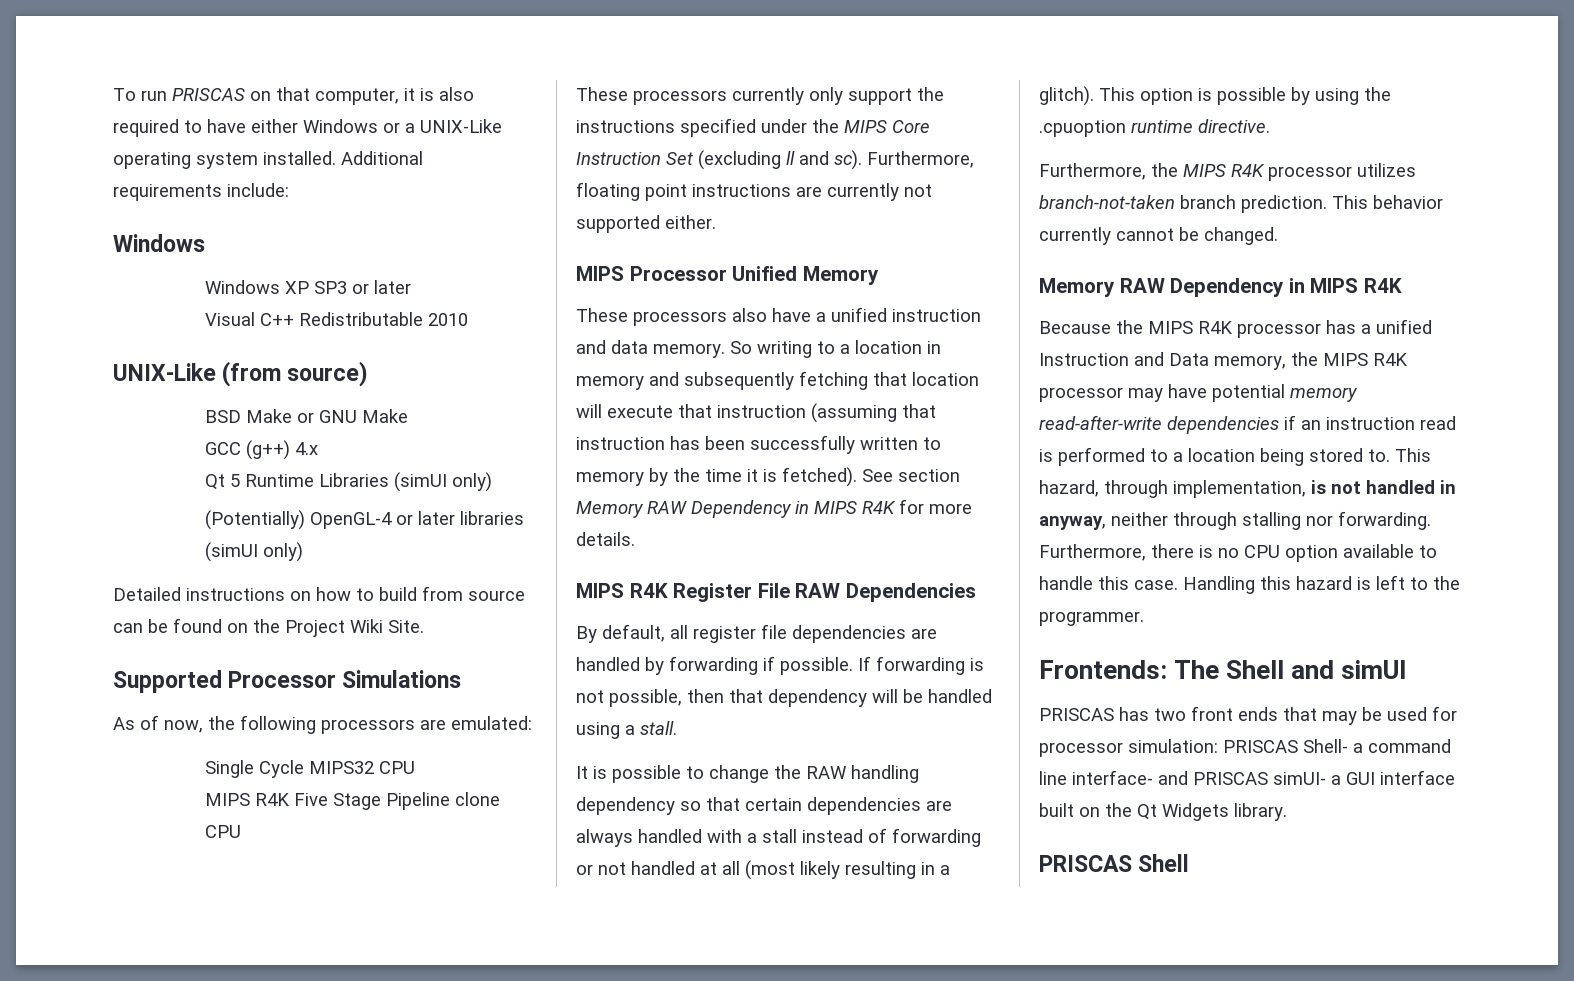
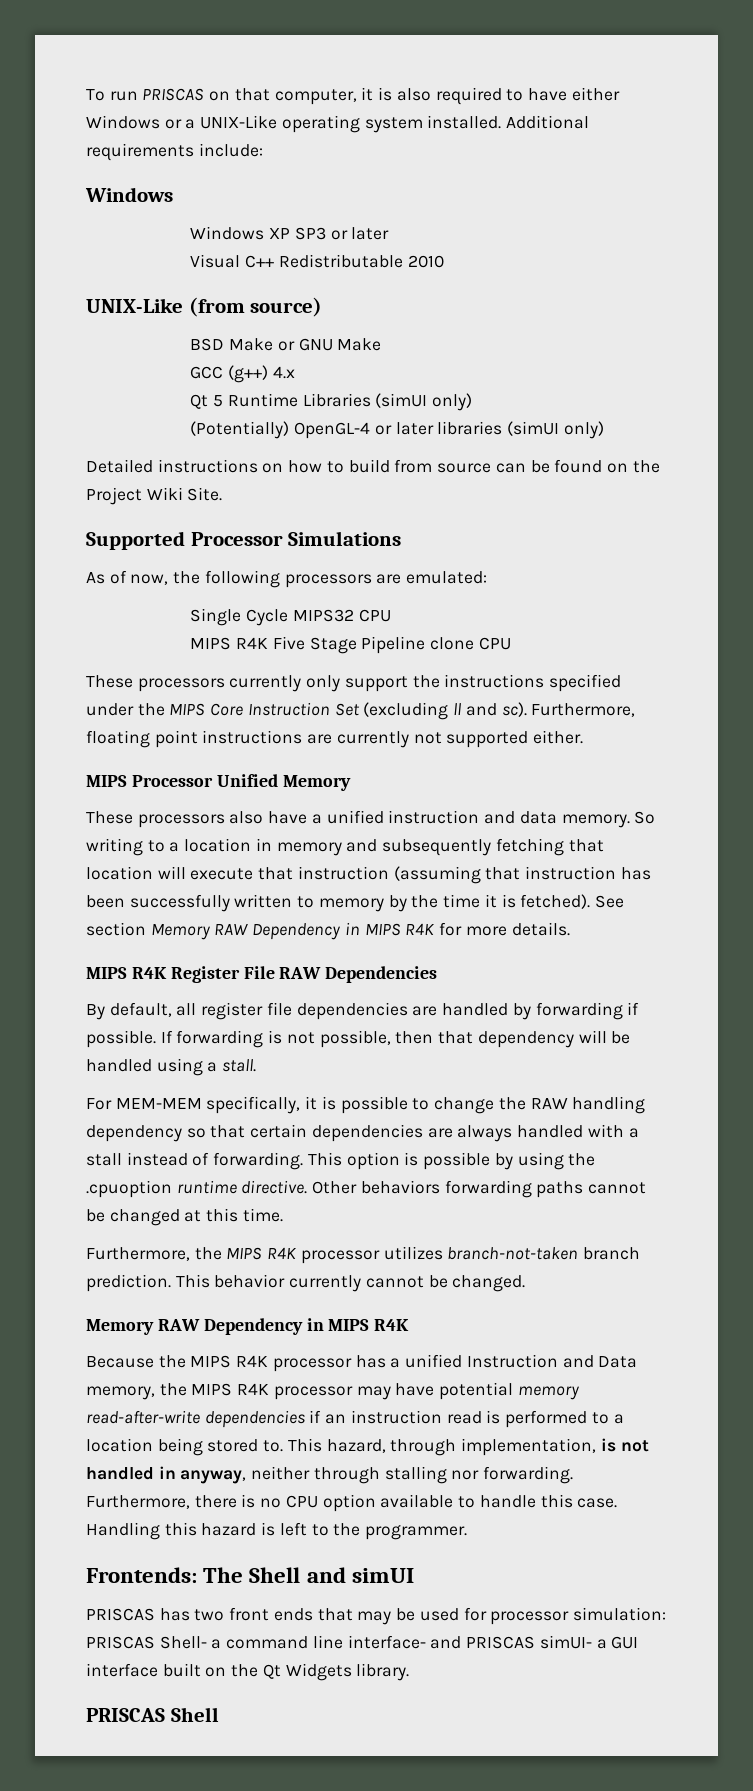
- It is possible to change the RAW handling dependency so that certain dependencies are always handled with a stall instead of forwarding or not handled at all (most likely resulting in a glitch).
+ For MEM-MEM specifically, it is possible to change the RAW handling dependency so that certain dependencies are always handled with a stall instead of forwarding.
+ Other behaviors forwarding paths cannot be changed at this time.

